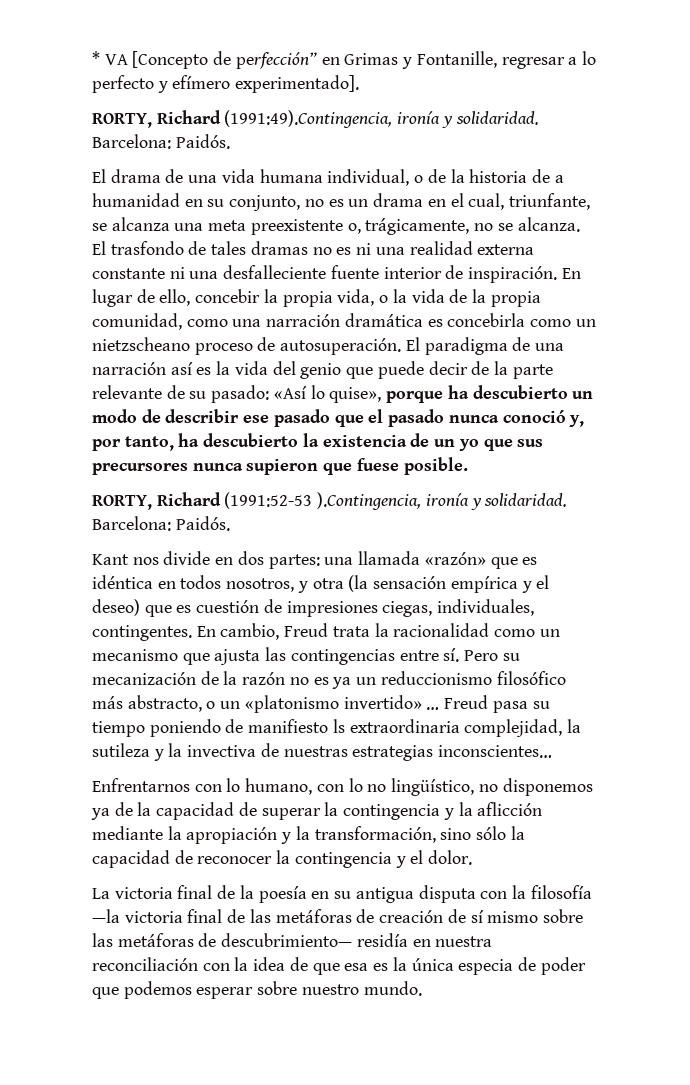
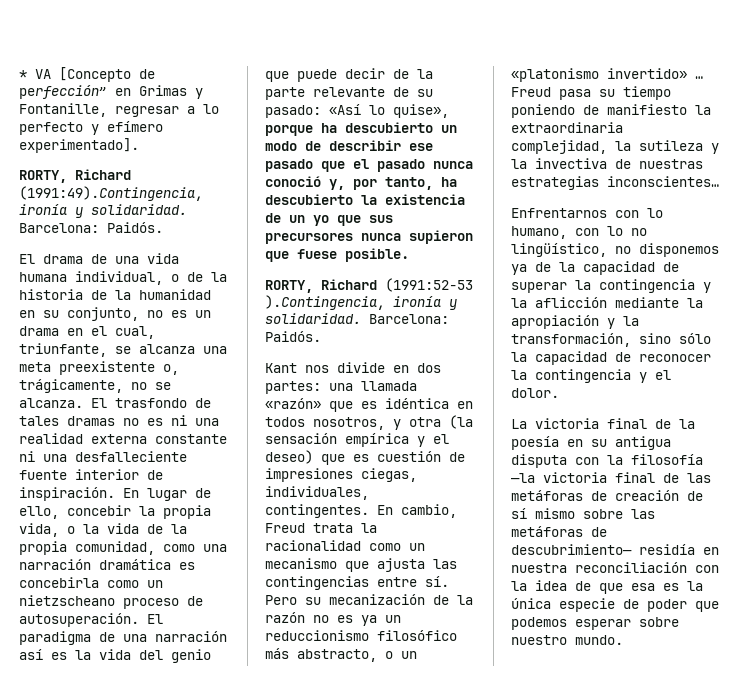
- El drama de una vida humana individual, o de la historia de a humanidad en su conjunto, no es un drama en el cual, triunfante, se alcanza una meta preexistente o, trágicamente, no se alcanza.
+ El drama de una vida humana individual, o de la historia de la humanidad en su conjunto, no es un drama en el cual, triunfante, se alcanza una meta preexistente o, trágicamente, no se alcanza.
- Freud pasa su tiempo poniendo de manifiesto ls extraordinaria complejidad, la sutileza y la invectiva de nuestras estrategias inconscientes…
+ Freud pasa su tiempo poniendo de manifiesto la extraordinaria complejidad, la sutileza y la invectiva de nuestras estrategias inconscientes…
- La victoria final de la poesía en su antigua disputa con la filosofía —la victoria final de las metáforas de creación de sí mismo sobre las metáforas de descubrimiento— residía en nuestra reconciliación con la idea de que esa es la única especia de poder que podemos esperar sobre nuestro mundo.
+ La victoria final de la poesía en su antigua disputa con la filosofía —la victoria final de las metáforas de creación de sí mismo sobre las metáforas de descubrimiento— residía en nuestra reconciliación con la idea de que esa es la única especie de poder que podemos esperar sobre nuestro mundo.

